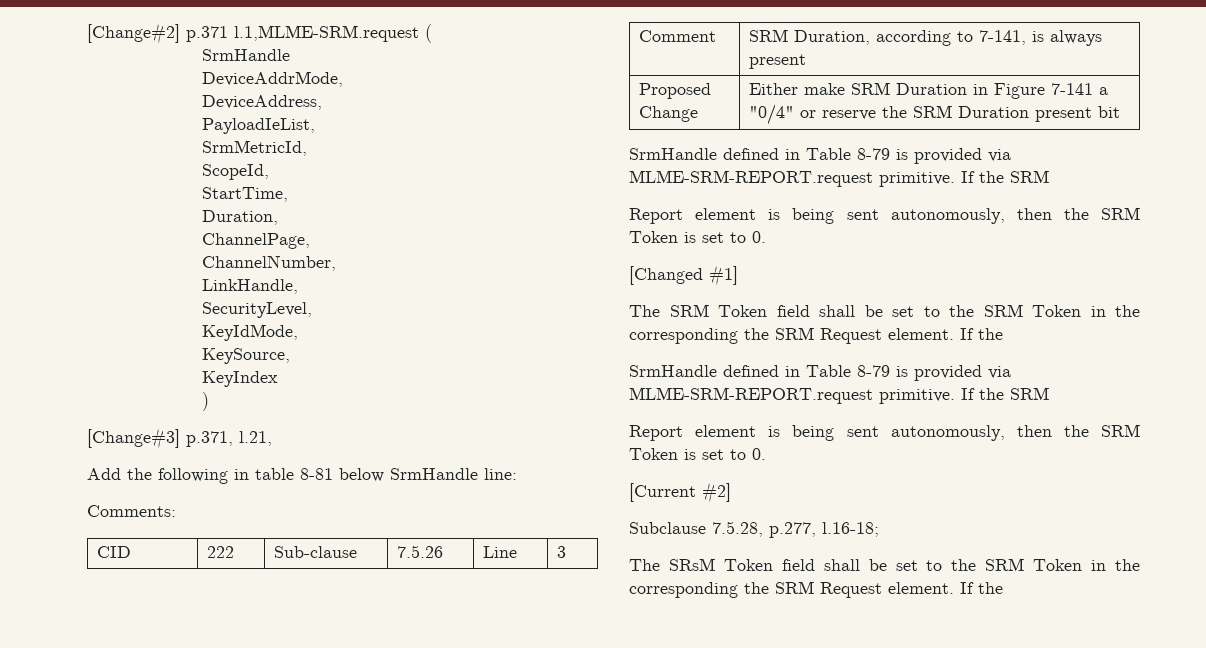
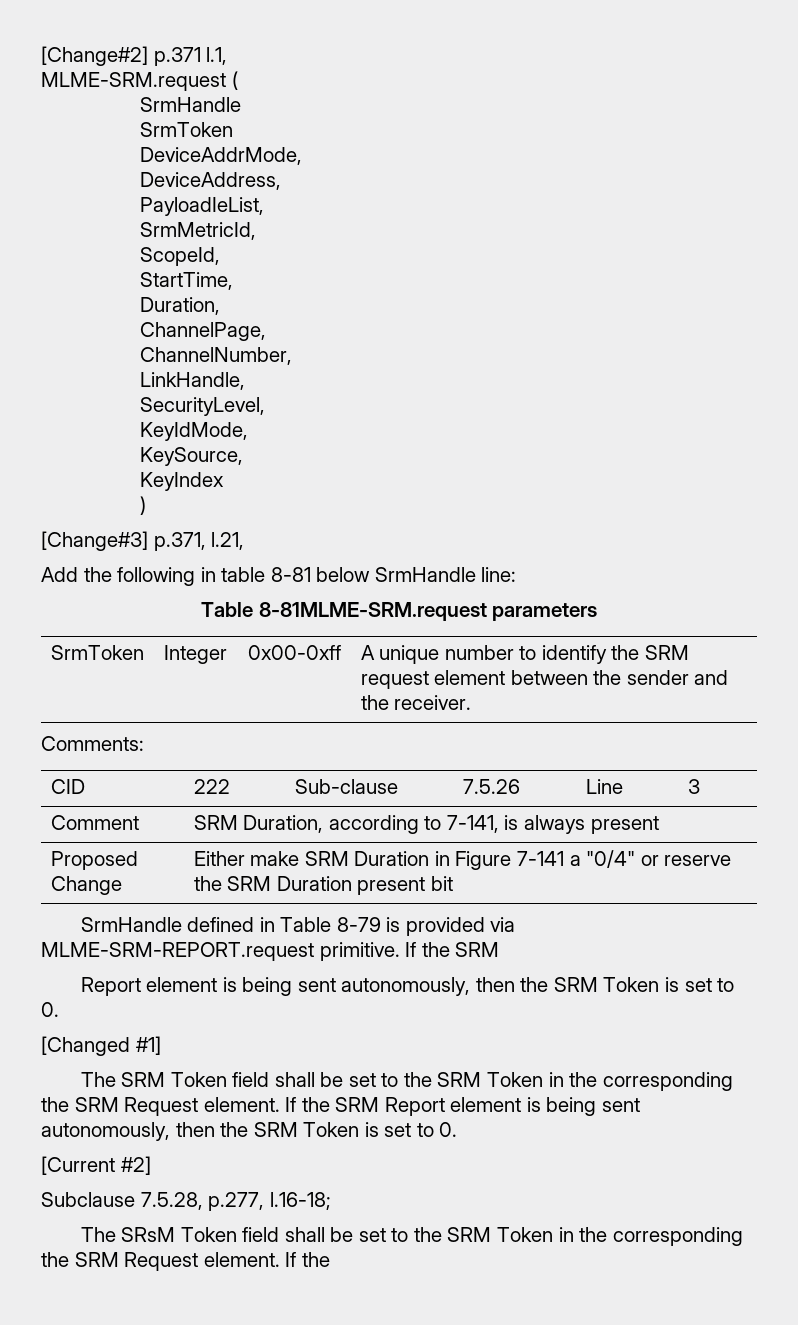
- [Change#2] p.371 l.1,MLME-SRM.request (
+ [Change#2] p.371 l.1,
+ MLME-SRM.request (
  SrmHandle
+ SrmToken
+ Table 8-81MLME-SRM.request parameters
+ SrmToken | Integer | 0x00-0xff | A unique number to identify the SRM request element between the sender and the receiver.
- The SRM Token field shall be set to the SRM Token in the corresponding the SRM Request element. If the
- SrmHandle defined in Table 8-79 is provided via MLME-SRM-REPORT.request primitive. If the SRM
- Report element is being sent autonomously, then the SRM Token is set to 0.
+ The SRM Token field shall be set to the SRM Token in the corresponding the SRM Request element. If the SRM Report element is being sent autonomously, then the SRM Token is set to 0.

